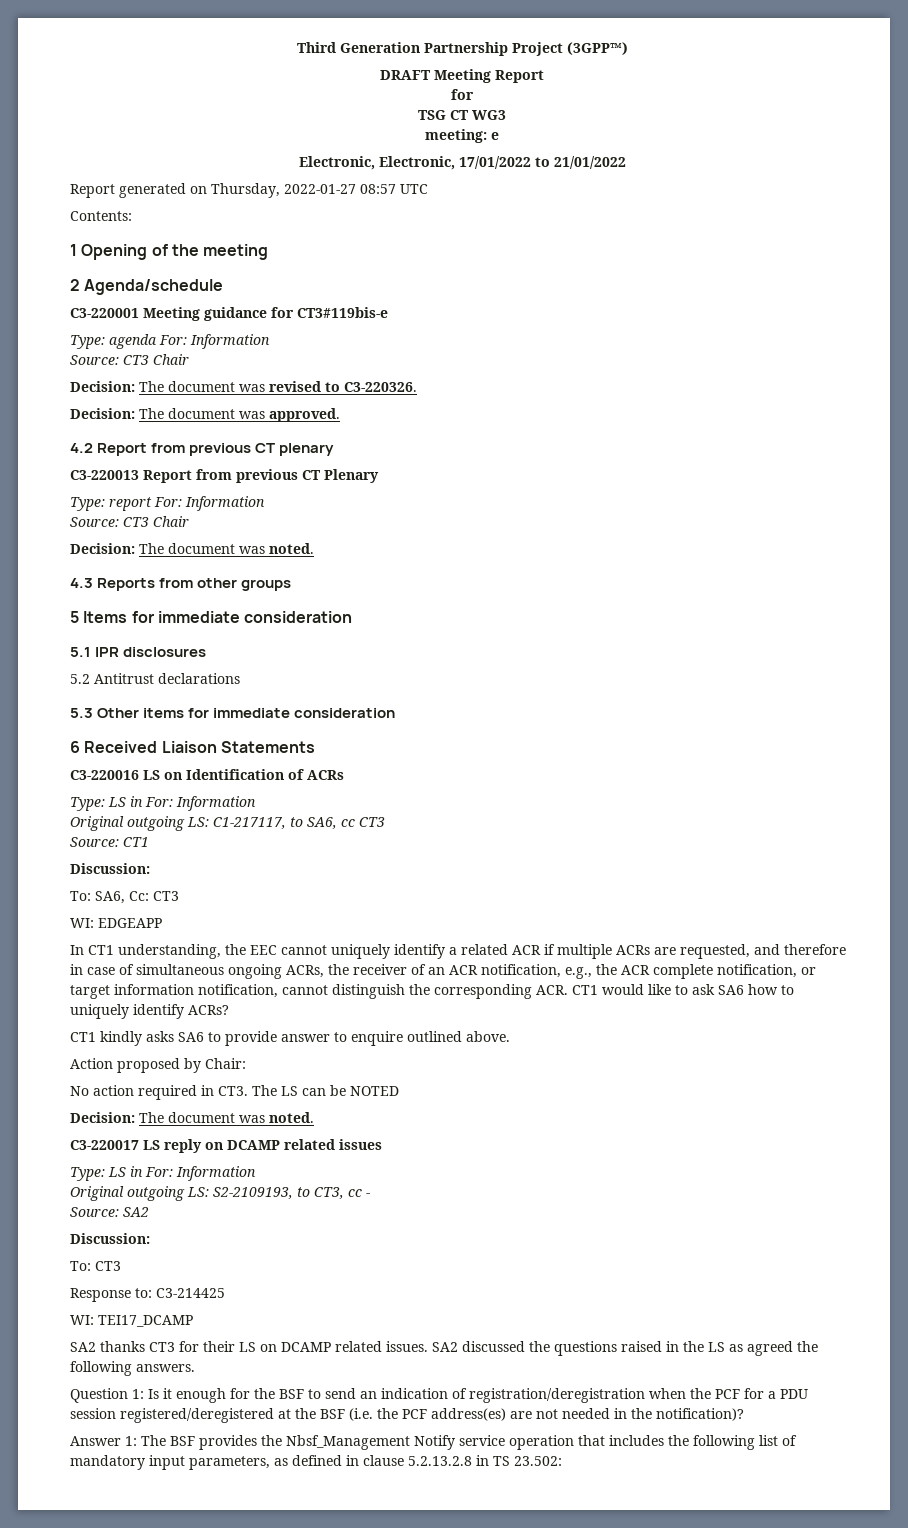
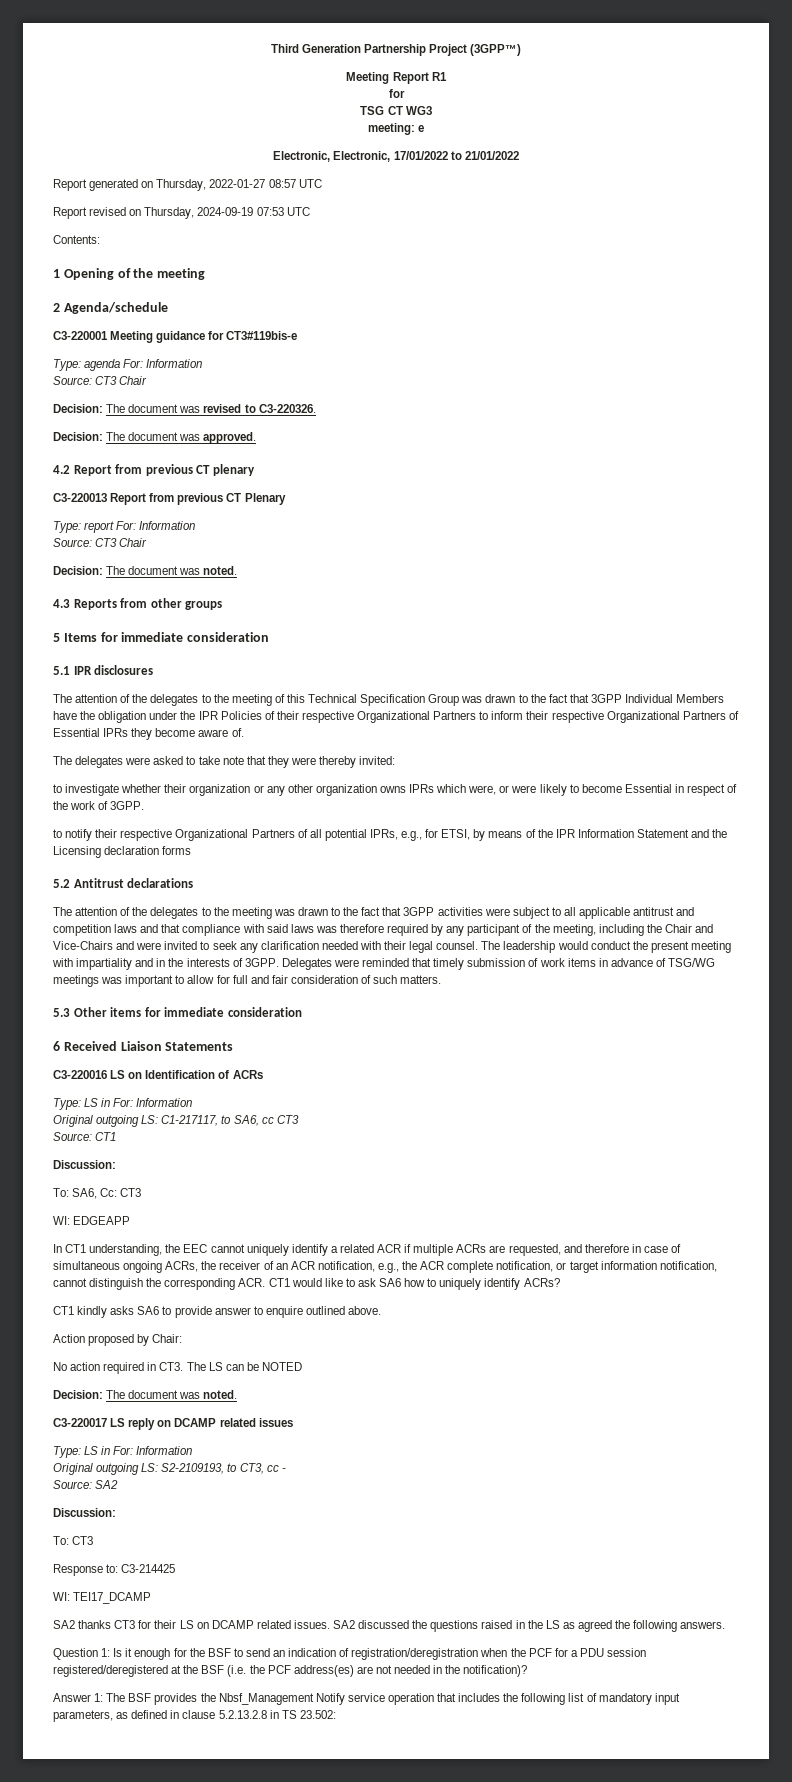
- DRAFT Meeting Report
+ Meeting Report R1
+ Report revised on Thursday, 2024-09-19 07:53 UTC
+ The attention of the delegates to the meeting of this Technical Specification Group was drawn to the fact that 3GPP Individual Members have the obligation under the IPR Policies of their respective Organizational Partners to inform their respective Organizational Partners of Essential IPRs they become aware of.
+ The delegates were asked to take note that they were thereby invited:
+ to investigate whether their organization or any other organization owns IPRs which were, or were likely to become Essential in respect of the work of 3GPP.
+ to notify their respective Organizational Partners of all potential IPRs, e.g., for ETSI, by means of the IPR Information Statement and the Licensing declaration forms
  5.2 Antitrust declarations
+ The attention of the delegates to the meeting was drawn to the fact that 3GPP activities were subject to all applicable antitrust and competition laws and that compliance with said laws was therefore required by any participant of the meeting, including the Chair and Vice-Chairs and were invited to seek any clarification needed with their legal counsel. The leadership would conduct the present meeting with impartiality and in the interests of 3GPP. Delegates were reminded that timely submission of work items in advance of TSG/WG meetings was important to allow for full and fair consideration of such matters.

